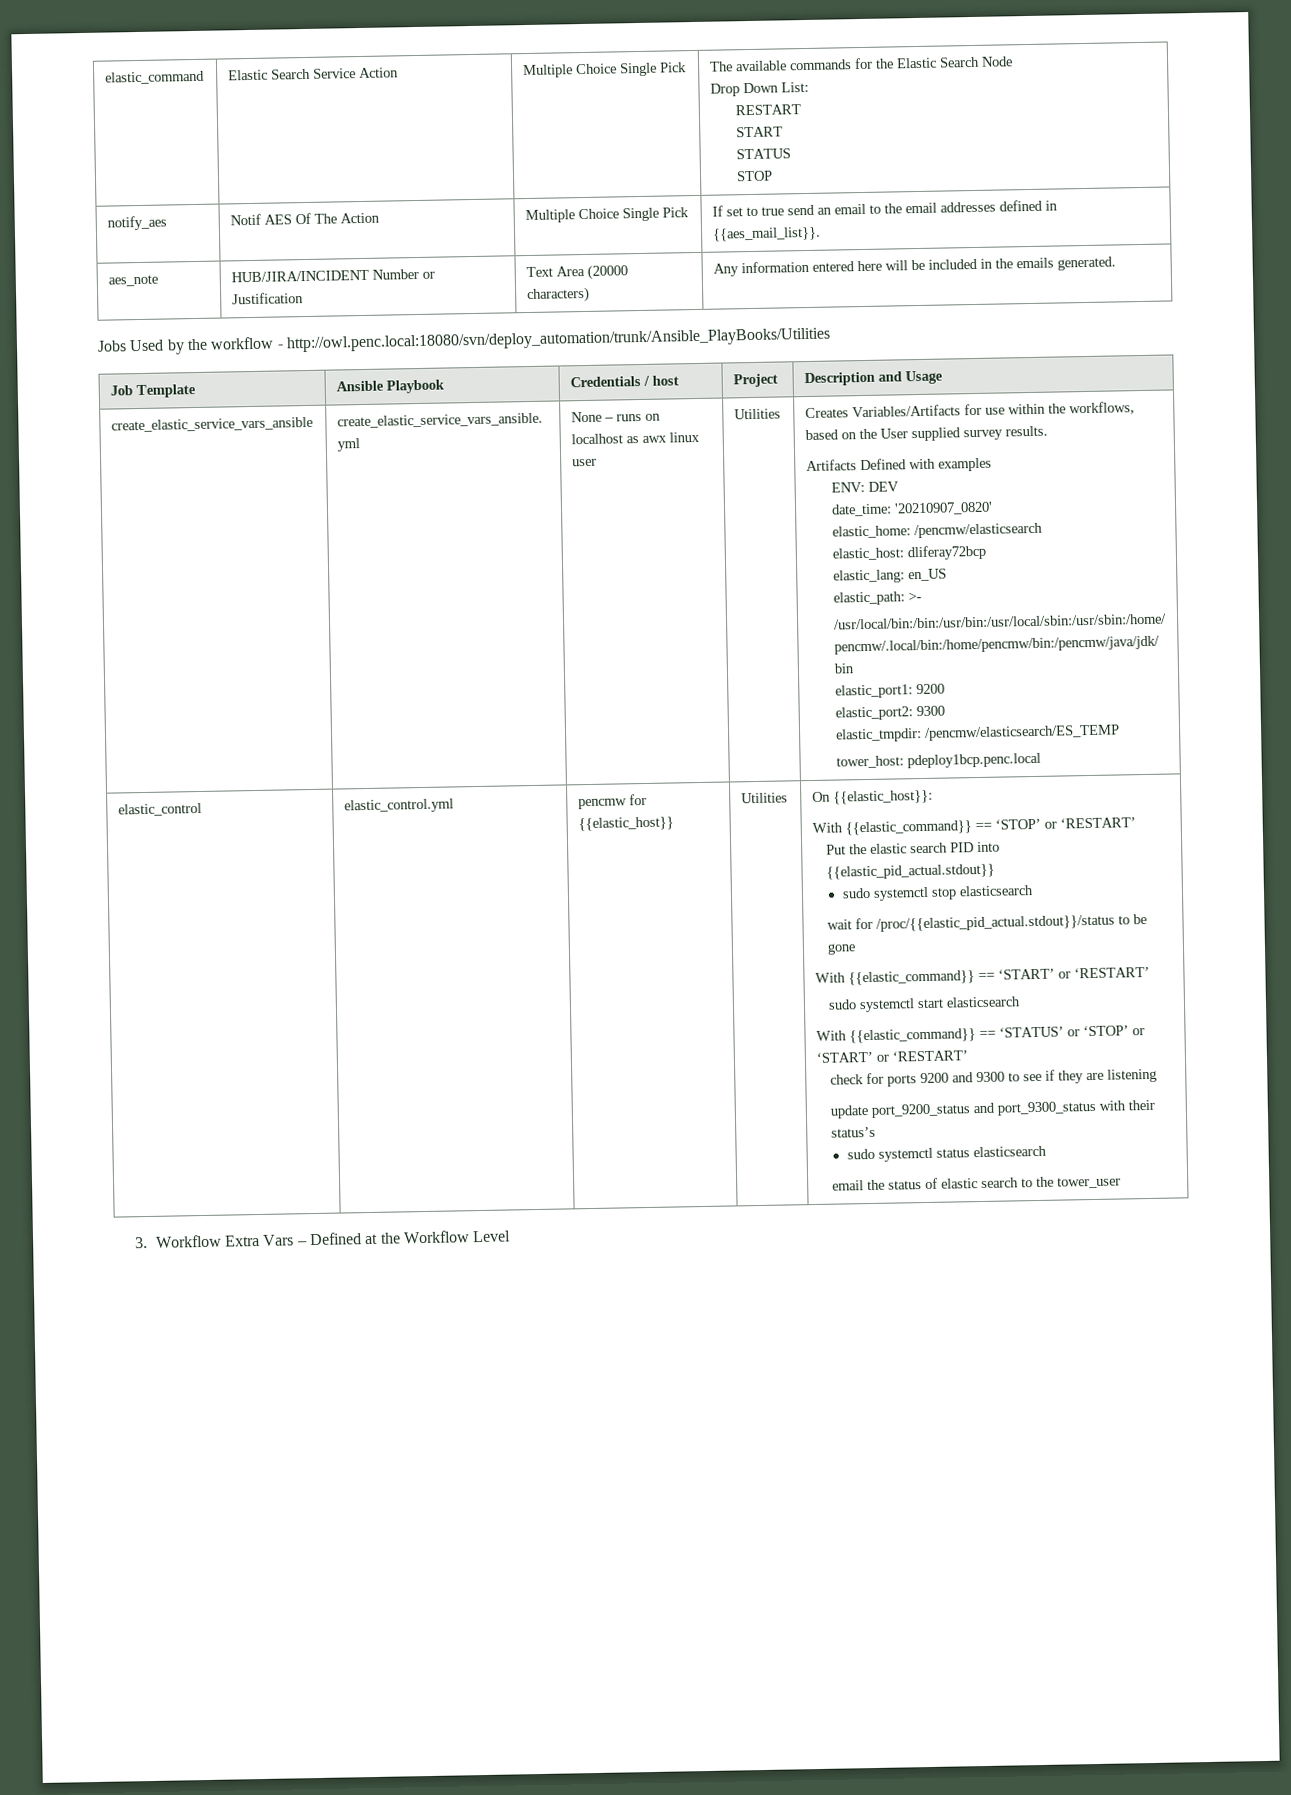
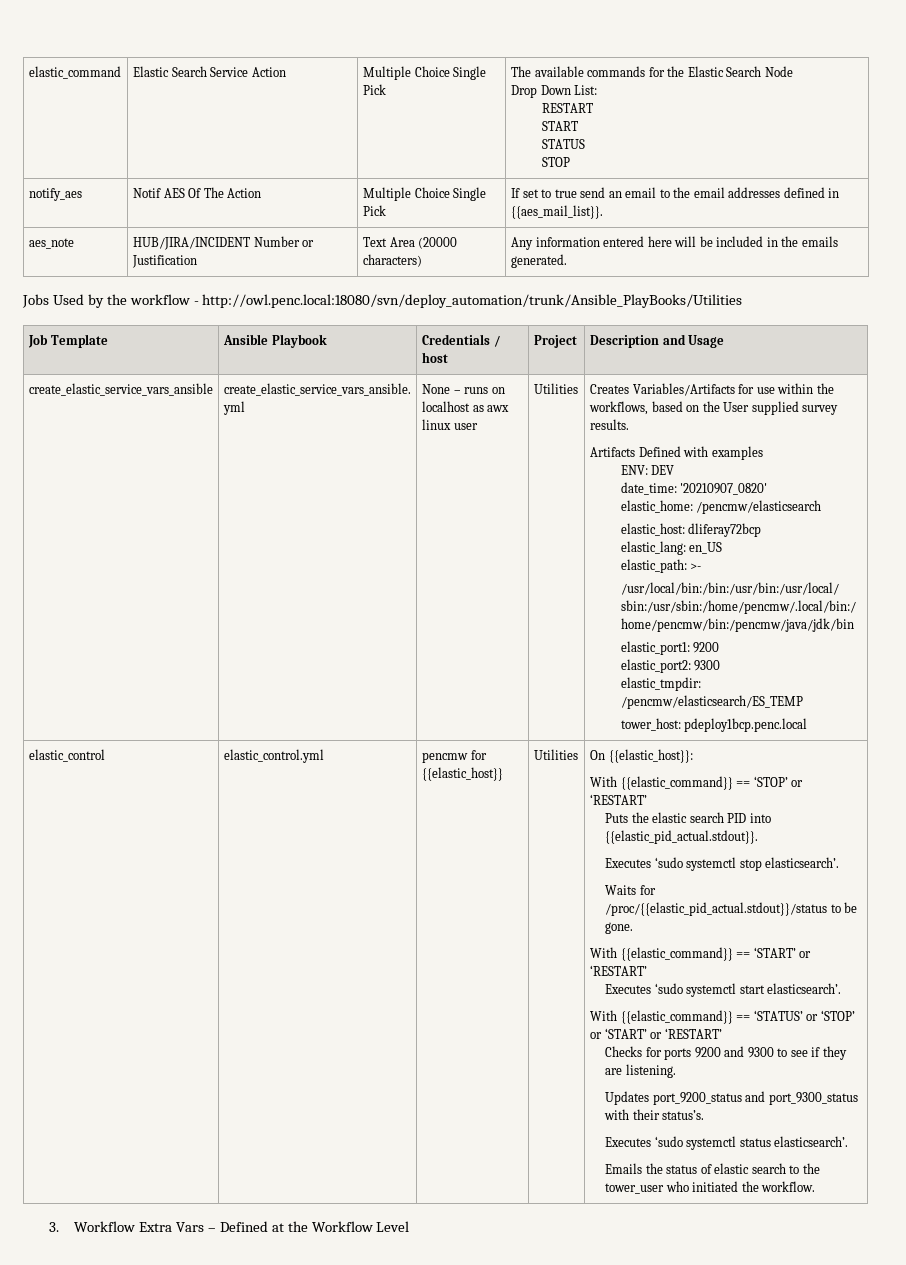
- Put the elastic search PID into {{elastic_pid_actual.stdout}}
- sudo systemctl stop elasticsearch
- wait for /proc/{{elastic_pid_actual.stdout}}/status to be gone
+ Puts the elastic search PID into {{elastic_pid_actual.stdout}}.
+ Executes ‘sudo systemctl stop elasticsearch’.
+ Waits for /proc/{{elastic_pid_actual.stdout}}/status to be gone.
- sudo systemctl start elasticsearch
+ Executes ‘sudo systemctl start elasticsearch’.
- check for ports 9200 and 9300 to see if they are listening
- update port_9200_status and port_9300_status with their status’s
- sudo systemctl status elasticsearch
- email the status of elastic search to the tower_user
+ Checks for ports 9200 and 9300 to see if they are listening.
+ Updates port_9200_status and port_9300_status with their status’s.
+ Executes ‘sudo systemctl status elasticsearch’.
+ Emails the status of elastic search to the tower_user who initiated the workflow.

